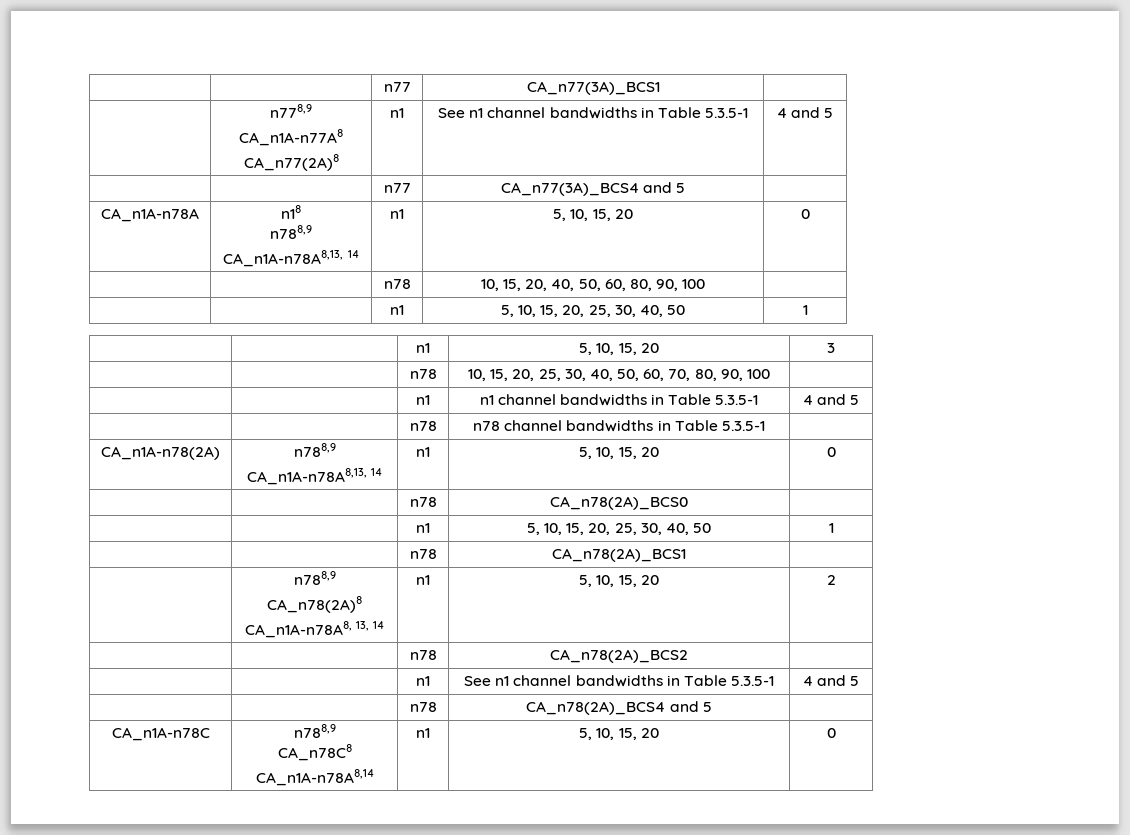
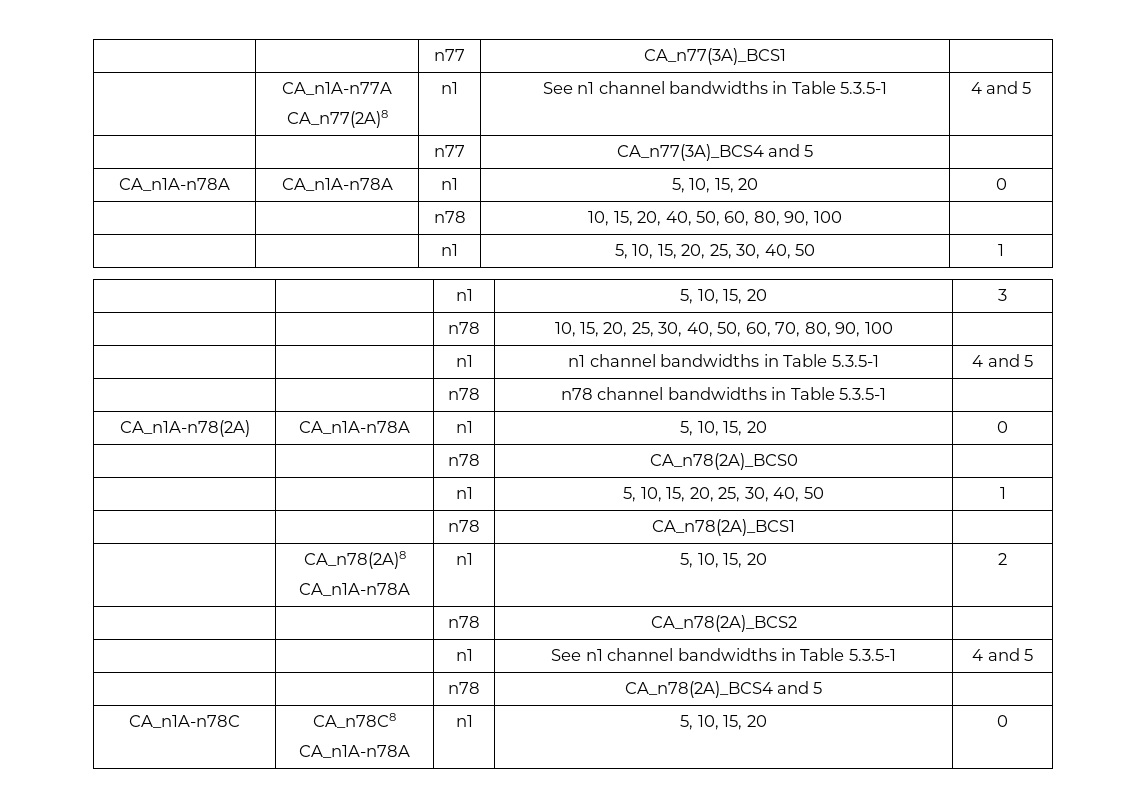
- | n778,9
- CA_n1A-n77A8
+ | CA_n1A-n77A
- CA_n1A-n78A | n18
- n788,9
- CA_n1A-n78A8,13, 14 | n1 | 5, 10, 15, 20 | 0
+ CA_n1A-n78A | CA_n1A-n78A | n1 | 5, 10, 15, 20 | 0
- CA_n1A-n78(2A) | n788,9
- CA_n1A-n78A8,13, 14 | n1 | 5, 10, 15, 20 | 0
+ CA_n1A-n78(2A) | CA_n1A-n78A | n1 | 5, 10, 15, 20 | 0
  | | n78 | CA_n78(2A)_BCS1 |
- | n788,9
- CA_n78(2A)8
- CA_n1A-n78A8, 13, 14 | n1 | 5, 10, 15, 20 | 2
+ | CA_n78(2A)8
+ CA_n1A-n78A | n1 | 5, 10, 15, 20 | 2
- CA_n1A-n78C | n788,9
- CA_n78C8
- CA_n1A-n78A8,14 | n1 | 5, 10, 15, 20 | 0
+ CA_n1A-n78C | CA_n78C8
+ CA_n1A-n78A | n1 | 5, 10, 15, 20 | 0

